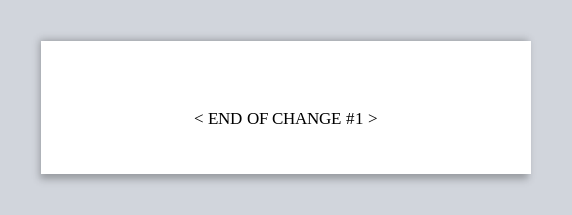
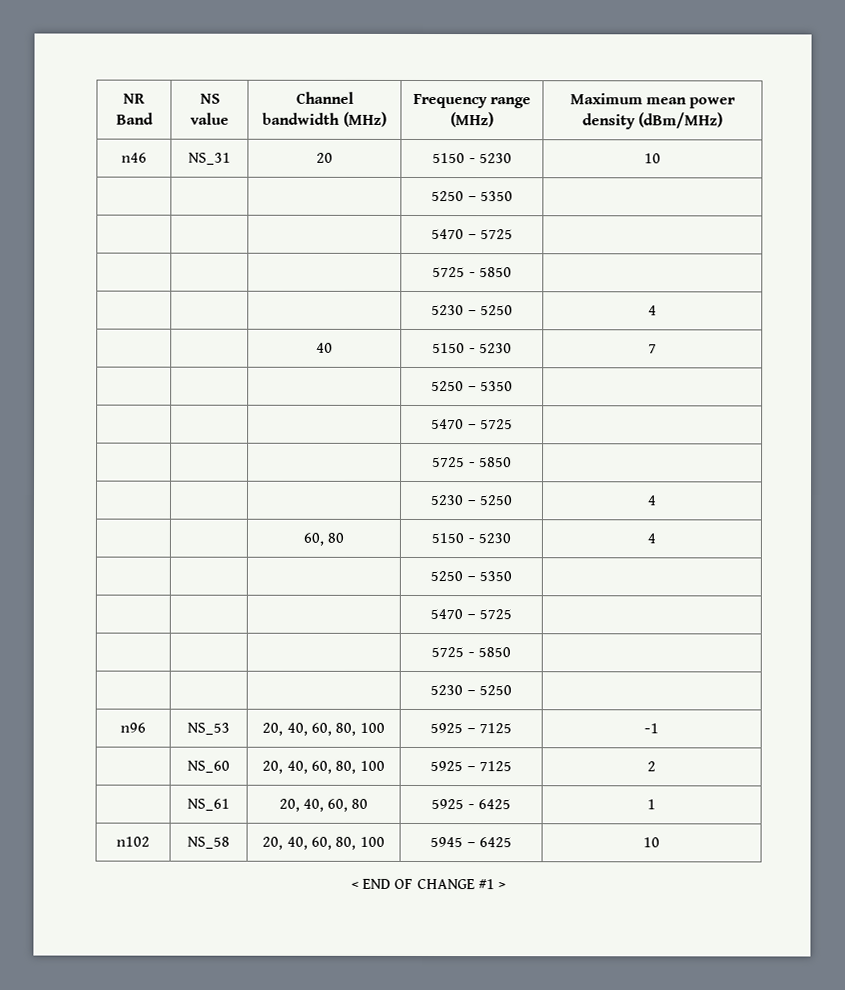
+ NR Band | NS value | Channel bandwidth (MHz) | Frequency range (MHz) | Maximum mean power density (dBm/MHz)
+ n46 | NS_31 | 20 | 5150 - 5230 | 10
+ | | | 5250 – 5350 |
+ | | | 5470 – 5725 |
+ | | | 5725 - 5850 |
+ | | | 5230 – 5250 | 4
+ | | 40 | 5150 - 5230 | 7
+ | | | 5250 – 5350 |
+ | | | 5470 – 5725 |
+ | | | 5725 - 5850 |
+ | | | 5230 – 5250 | 4
+ | | 60, 80 | 5150 - 5230 | 4
+ | | | 5250 – 5350 |
+ | | | 5470 – 5725 |
+ | | | 5725 - 5850 |
+ | | | 5230 – 5250 |
+ n96 | NS_53 | 20, 40, 60, 80, 100 | 5925 – 7125 | -1
+ | NS_60 | 20, 40, 60, 80, 100 | 5925 – 7125 | 2
+ | NS_61 | 20, 40, 60, 80 | 5925 - 6425 | 1
+ n102 | NS_58 | 20, 40, 60, 80, 100 | 5945 – 6425 | 10

